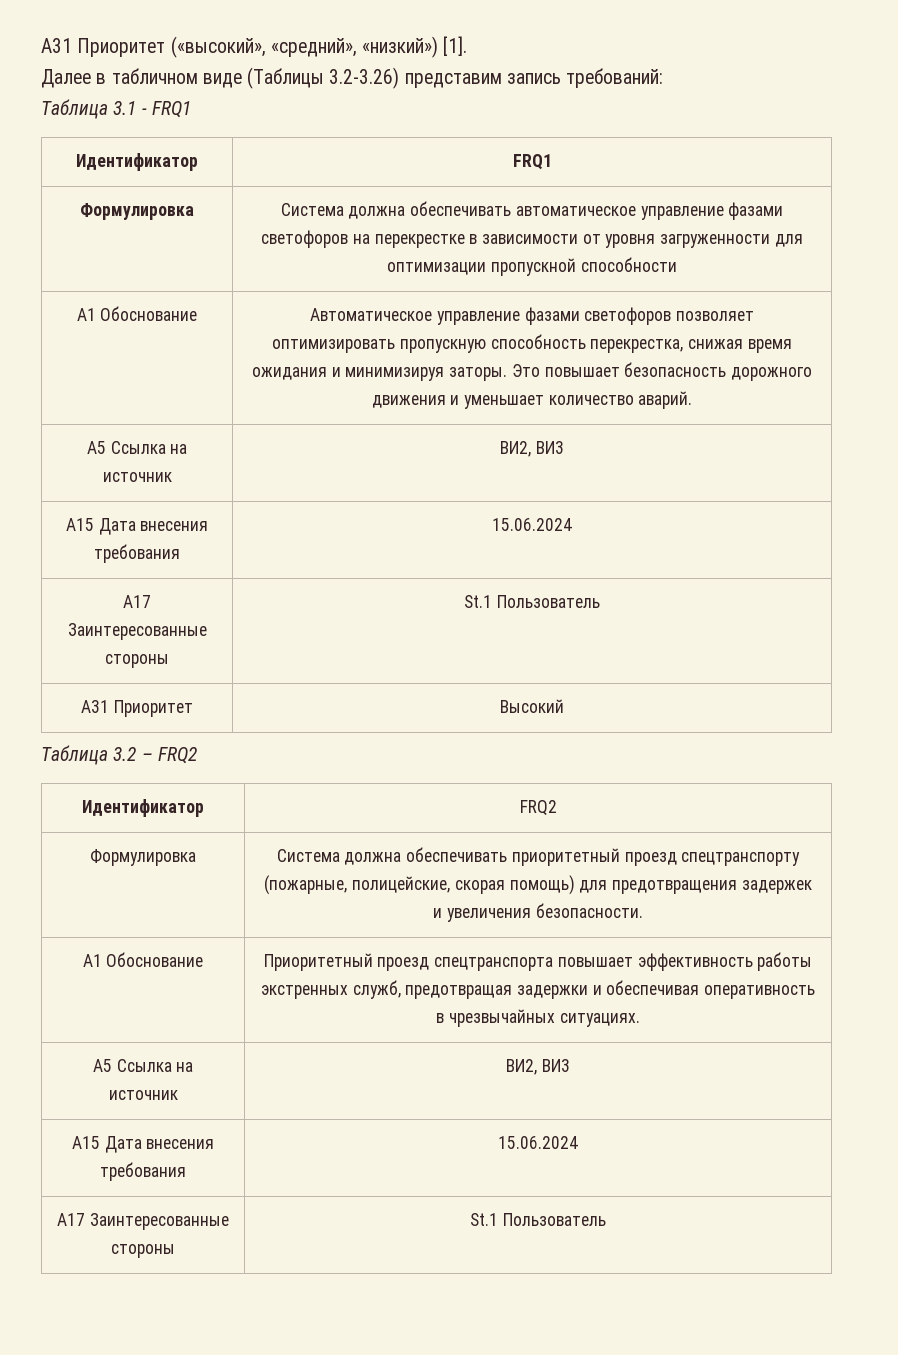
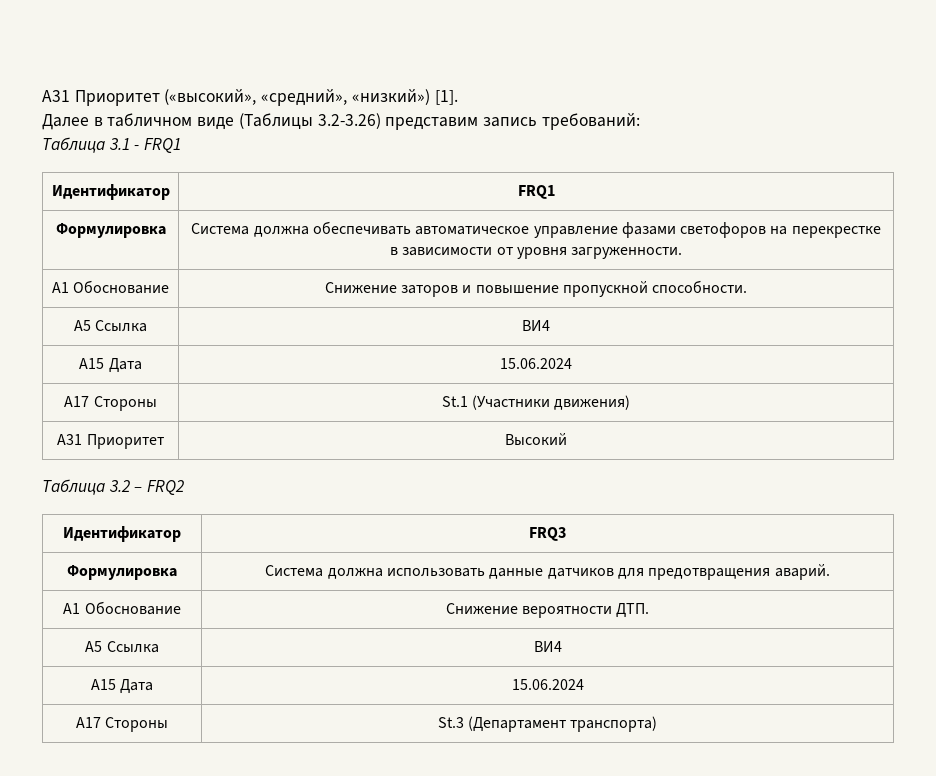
- Формулировка | Система должна обеспечивать автоматическое управление фазами светофоров на перекрестке в зависимости от уровня загруженности для оптимизации пропускной способности
- A1 Обоснование | Автоматическое управление фазами светофоров позволяет оптимизировать пропускную способность перекрестка, снижая время ожидания и минимизируя заторы. Это повышает безопасность дорожного движения и уменьшает количество аварий.
- A5 Ссылка на источник | ВИ2, ВИ3
- A15 Дата внесения требования | 15.06.2024
- A17 Заинтересованные стороны | St.1 Пользователь
+ Формулировка | Система должна обеспечивать автоматическое управление фазами светофоров на перекрестке в зависимости от уровня загруженности.
+ A1 Обоснование | Снижение заторов и повышение пропускной способности.
+ A5 Ссылка | ВИ4
+ A15 Дата | 15.06.2024
+ A17 Стороны | St.1 (Участники движения)
- Идентификатор | FRQ2
- Формулировка | Система должна обеспечивать приоритетный проезд спецтранспорту (пожарные, полицейские, скорая помощь) для предотвращения задержек и увеличения безопасности.
- A1 Обоснование | Приоритетный проезд спецтранспорта повышает эффективность работы экстренных служб, предотвращая задержки и обеспечивая оперативность в чрезвычайных ситуациях.
- A5 Ссылка на источник | ВИ2, ВИ3
- A15 Дата внесения требования | 15.06.2024
- A17 Заинтересованные стороны | St.1 Пользователь
+ Идентификатор | FRQ3
+ Формулировка | Система должна использовать данные датчиков для предотвращения аварий.
+ A1 Обоснование | Снижение вероятности ДТП.
+ A5 Ссылка | ВИ4
+ A15 Дата | 15.06.2024
+ A17 Стороны | St.3 (Департамент транспорта)

